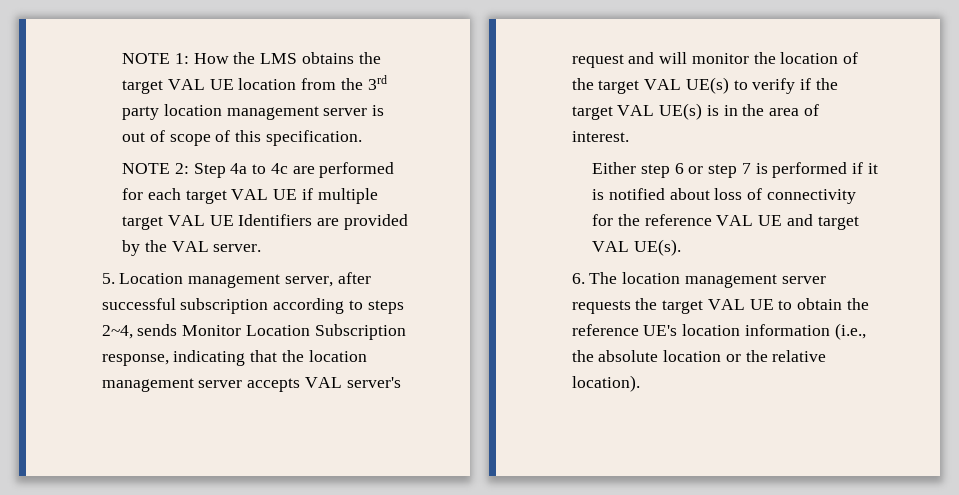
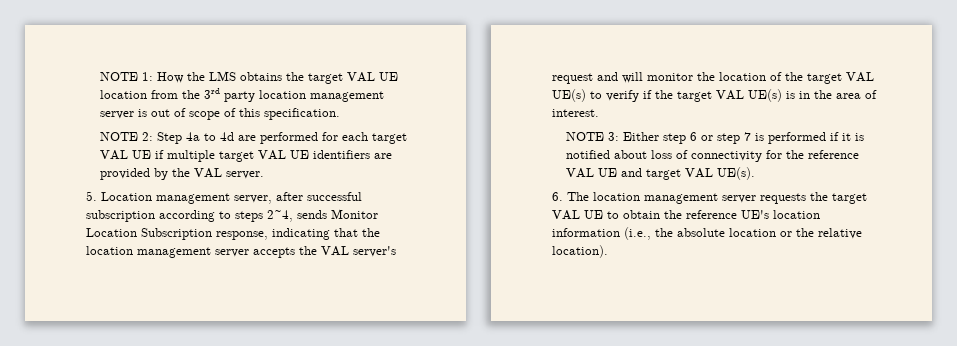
- NOTE 2: Step 4a to 4c are performed for each target VAL UE if multiple target VAL UE Identifiers are provided by the VAL server.
+ NOTE 2: Step 4a to 4d are performed for each target VAL UE if multiple target VAL UE identifiers are provided by the VAL server.
- 5. Location management server, after successful subscription according to steps 2~4, sends Monitor Location Subscription response, indicating that the location management server accepts VAL server's request and will monitor the location of the target VAL UE(s) to verify if the target VAL UE(s) is in the area of interest.
+ 5. Location management server, after successful subscription according to steps 2~4, sends Monitor Location Subscription response, indicating that the location management server accepts the VAL server's request and will monitor the location of the target VAL UE(s) to verify if the target VAL UE(s) is in the area of interest.
- Either step 6 or step 7 is performed if it is notified about loss of connectivity for the reference VAL UE and target VAL UE(s).
+ NOTE 3: Either step 6 or step 7 is performed if it is notified about loss of connectivity for the reference VAL UE and target VAL UE(s).

